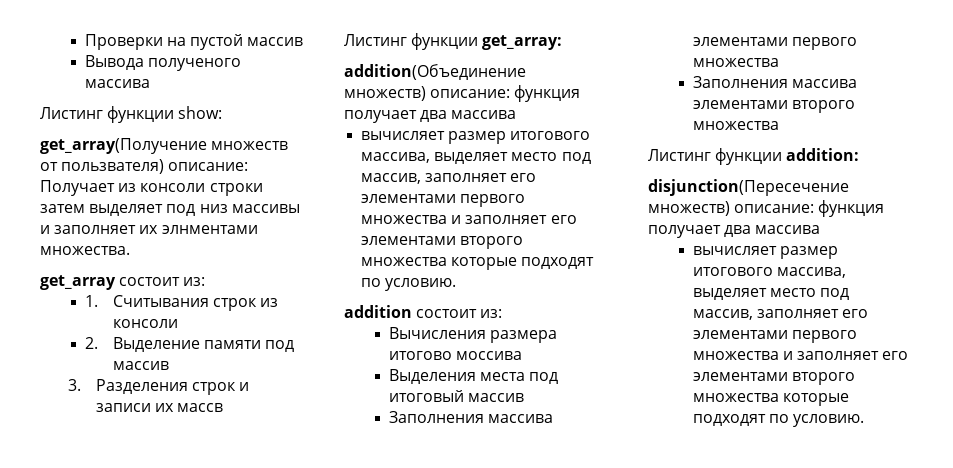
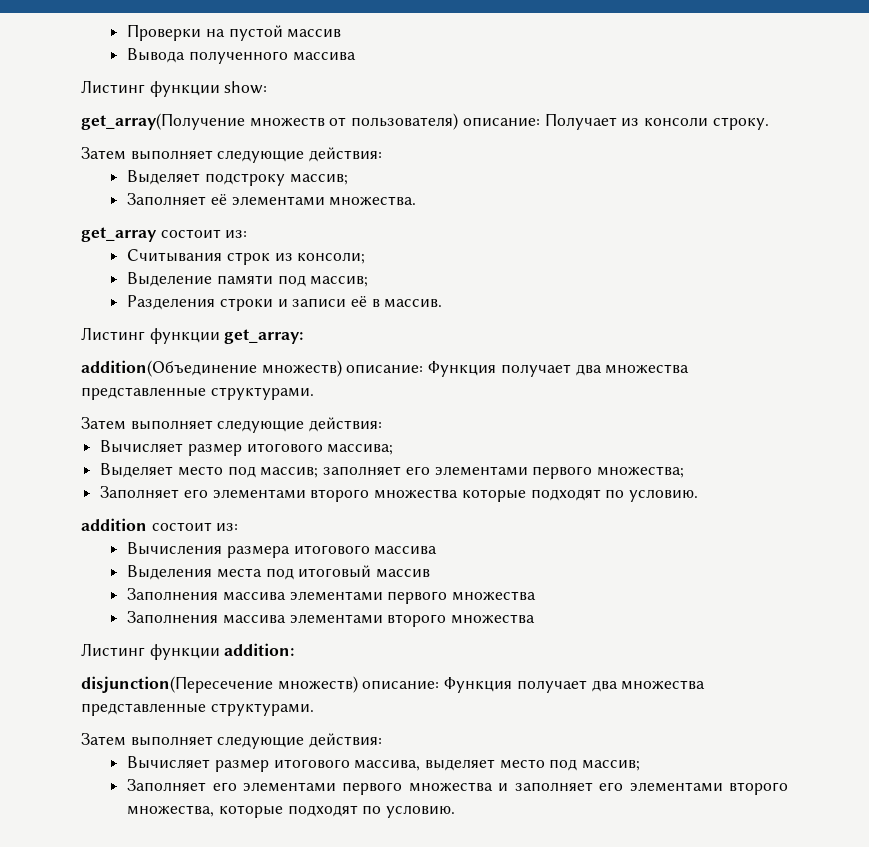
- Вывода полученого массива
+ Вывода полученного массива
- get_array(Получение множеств от пользвателя) описание: Получает из консоли строки затем выделяет под низ массивы и заполняет их элнментами множества.
+ get_array(Получение множеств от пользователя) описание: Получает из консоли строку.
+ Затем выполняет следующие действия:
+ Выделяет подстроку массив;
+ Заполняет её элементами множества.
- 1. Считывания строк из консоли
- 2. Выделение памяти под массив
- 3. Разделения строк и записи их массв
+ Считывания строк из консоли;
+ Выделение памяти под массив;
+ Разделения строки и записи её в массив.
- addition(Объединение множеств) описание: функция получает два массива
- вычисляет размер итогового массива, выделяет место под массив, заполняет его элементами первого множества и заполняет его элементами второго множества которые подходят по условию.
+ addition(Объединение множеств) описание: Функция получает два множества представленные структурами.
+ Затем выполняет следующие действия:
+ Вычисляет размер итогового массива;
+ Выделяет место под массив; заполняет его элементами первого множества;
+ Заполняет его элементами второго множества которые подходят по условию.
- Вычисления размера итогово моссива
+ Вычисления размера итогового массива
- disjunction(Пересечение множеств) описание: функция получает два массива
- вычисляет размер итогового массива, выделяет место под массив, заполняет его элементами первого множества и заполняет его элементами второго множества которые подходят по условию.
+ disjunction(Пересечение множеств) описание: Функция получает два множества представленные структурами.
+ Затем выполняет следующие действия:
+ Вычисляет размер итогового массива, выделяет место под массив;
+ Заполняет его элементами первого множества и заполняет его элементами второго множества, которые подходят по условию.

